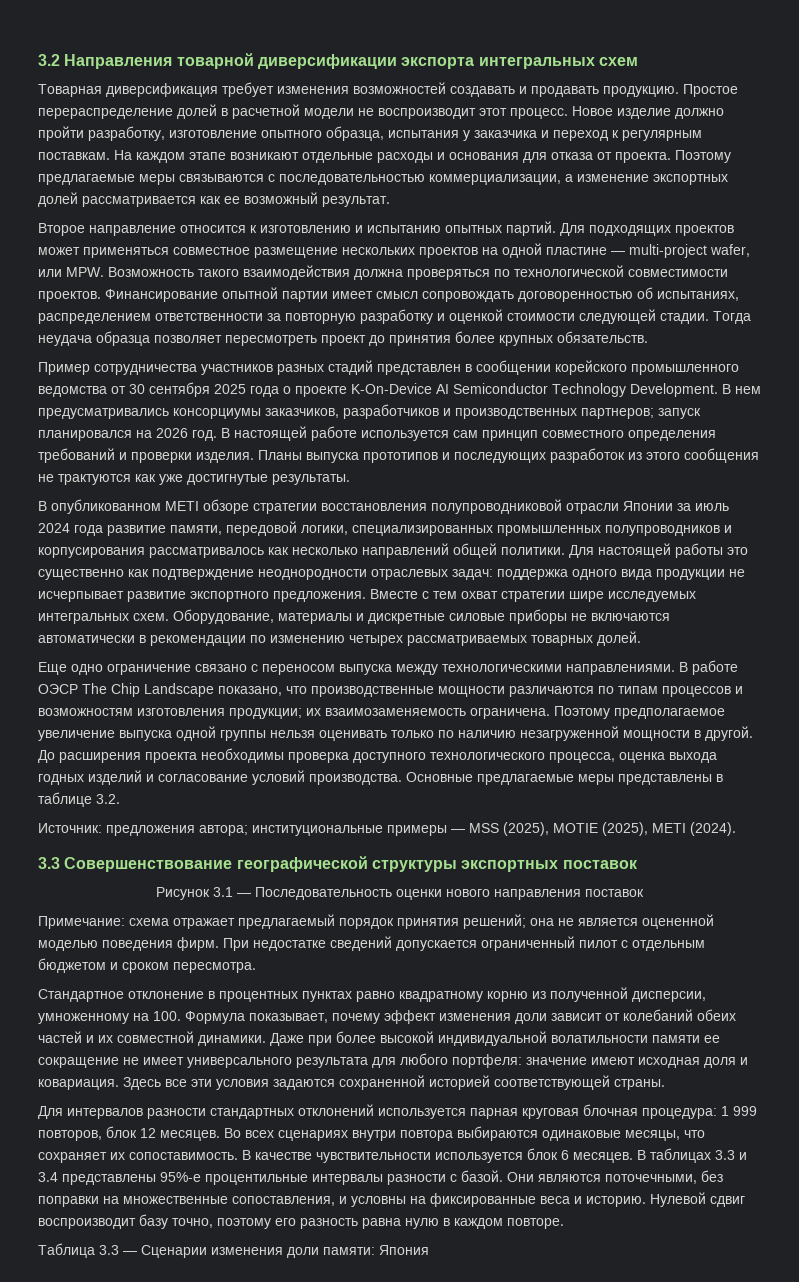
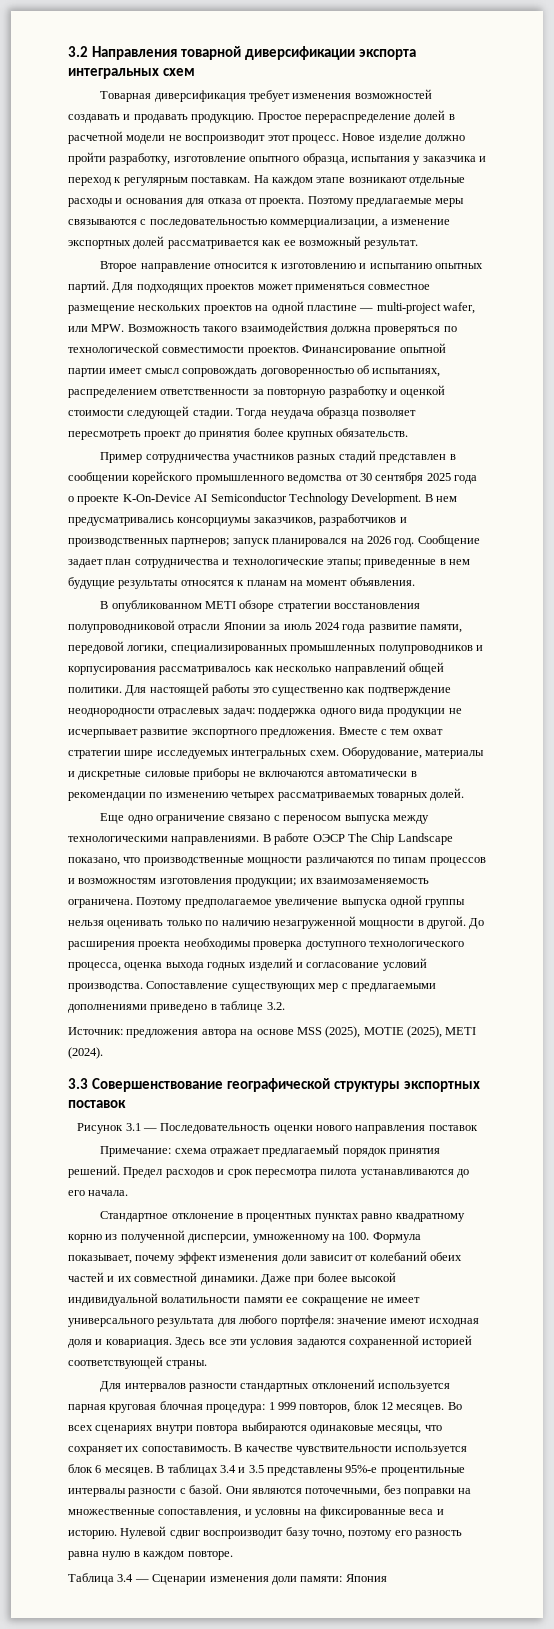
- В настоящей работе используется сам принцип совместного определения требований и проверки изделия. Планы выпуска прототипов и последующих разработок из этого сообщения не трактуются как уже достигнутые результаты.
+ Сообщение задает план сотрудничества и технологические этапы; приведенные в нем будущие результаты относятся к планам на момент объявления.
- Основные предлагаемые меры представлены в таблице 3.2.
+ Сопоставление существующих мер с предлагаемыми дополнениями приведено в таблице 3.2.
- Источник: предложения автора; институциональные примеры — MSS (2025), MOTIE (2025), METI (2024).
+ Источник: предложения автора на основе MSS (2025), MOTIE (2025), METI (2024).
- Примечание: схема отражает предлагаемый порядок принятия решений; она не является оцененной моделью поведения фирм. При недостатке сведений допускается ограниченный пилот с отдельным бюджетом и сроком пересмотра.
+ Примечание: схема отражает предлагаемый порядок принятия решений. Предел расходов и срок пересмотра пилота устанавливаются до его начала.
- В таблицах 3.3 и 3.4 представлены 95%-е процентильные интервалы разности с базой.
+ В таблицах 3.4 и 3.5 представлены 95%-е процентильные интервалы разности с базой.
- Таблица 3.3 — Сценарии изменения доли памяти: Япония
+ Таблица 3.4 — Сценарии изменения доли памяти: Япония

